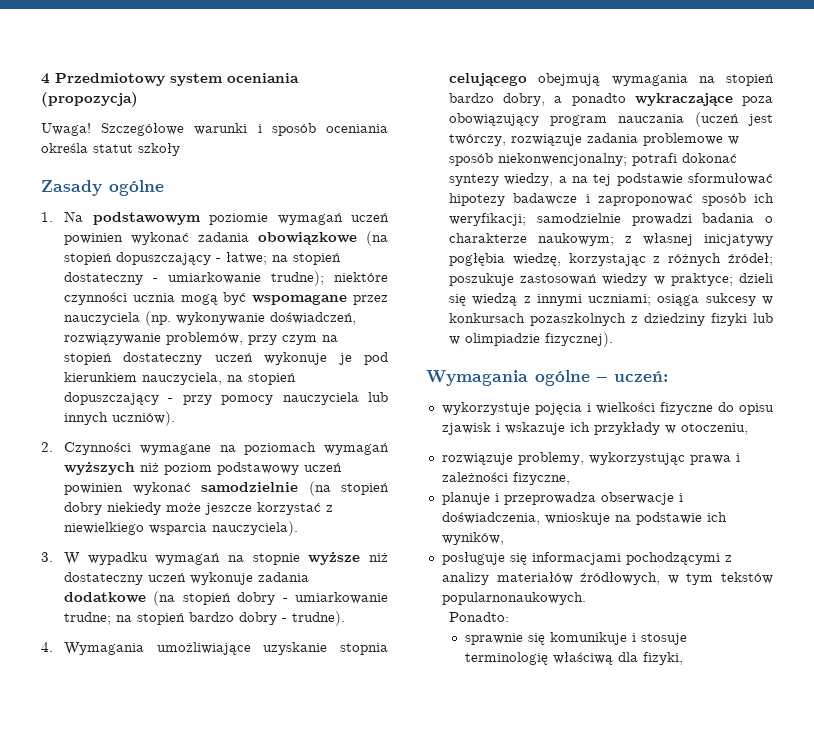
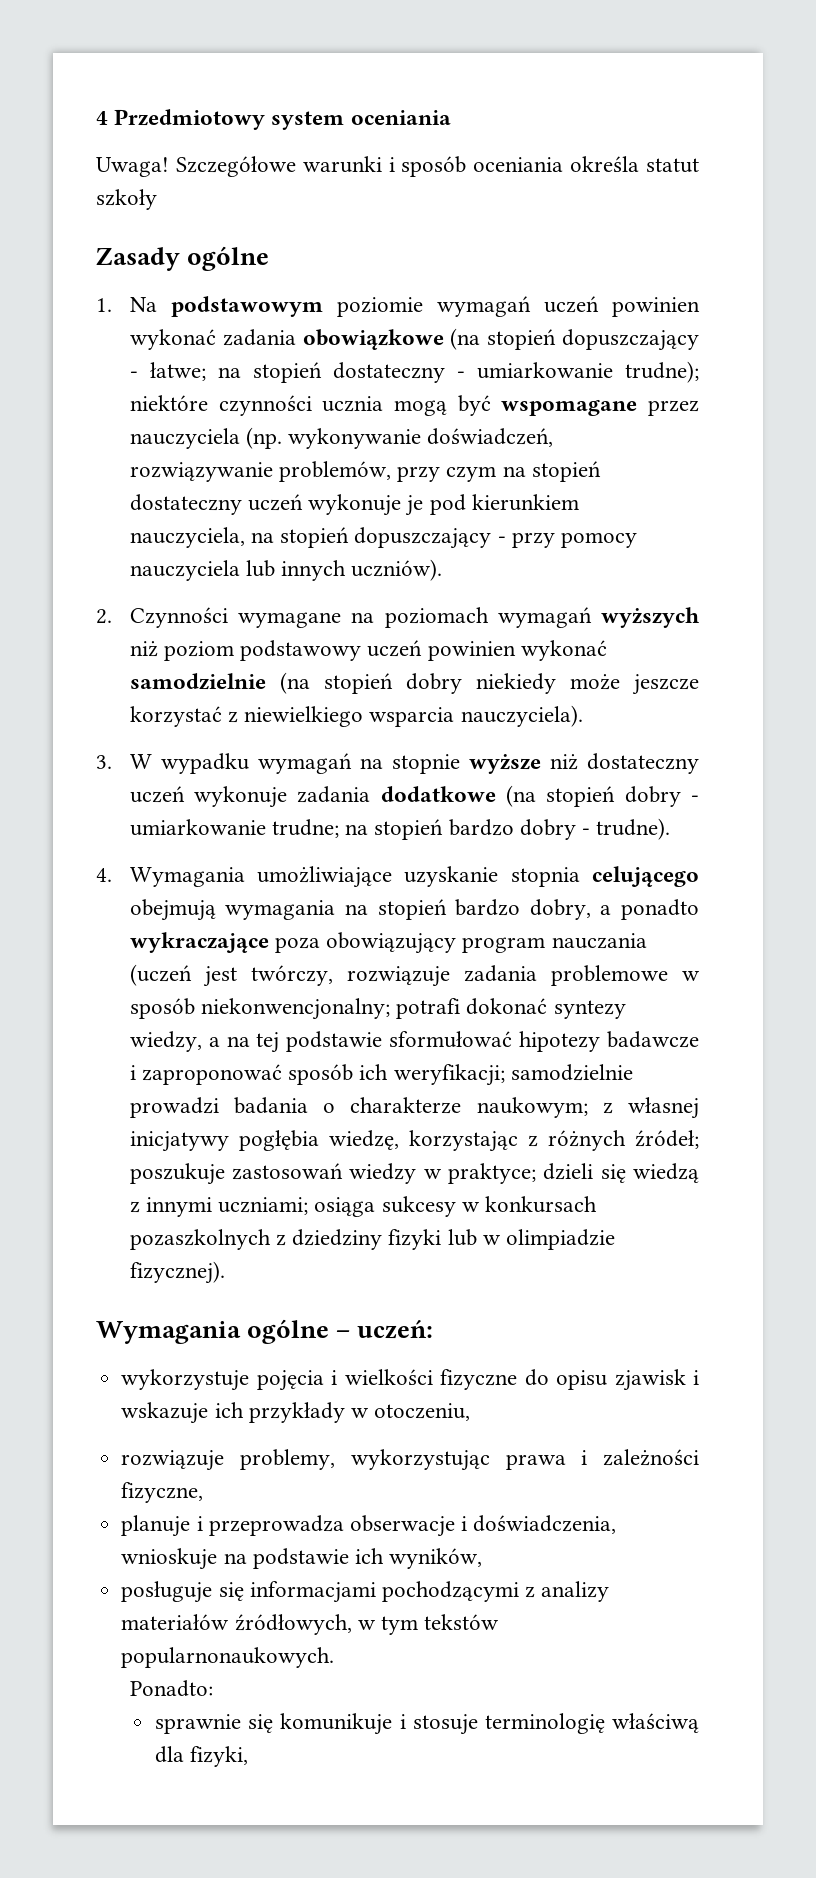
- 4 Przedmiotowy system oceniania (propozycja)
+ 4 Przedmiotowy system oceniania

